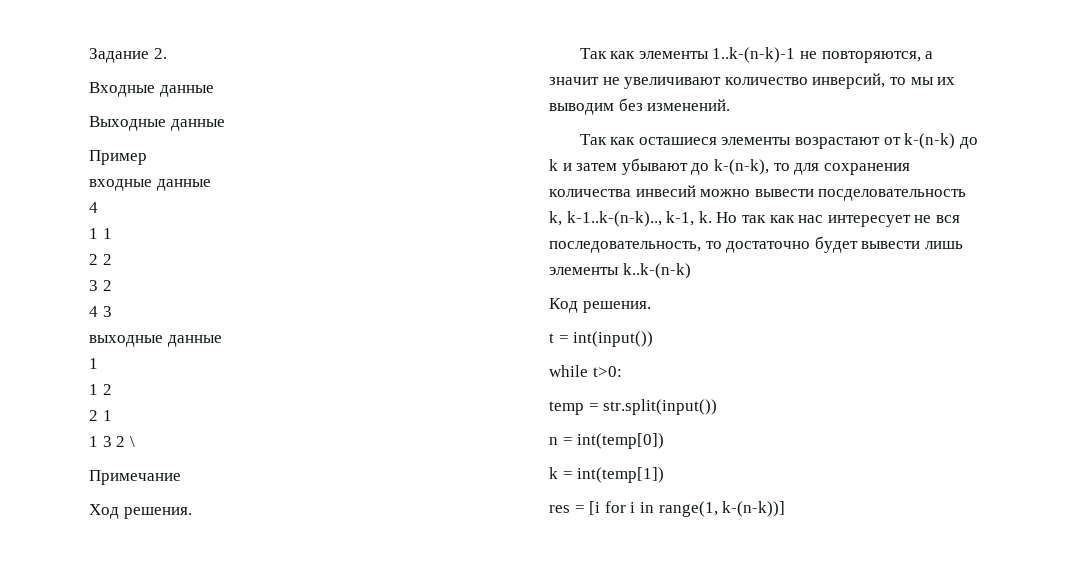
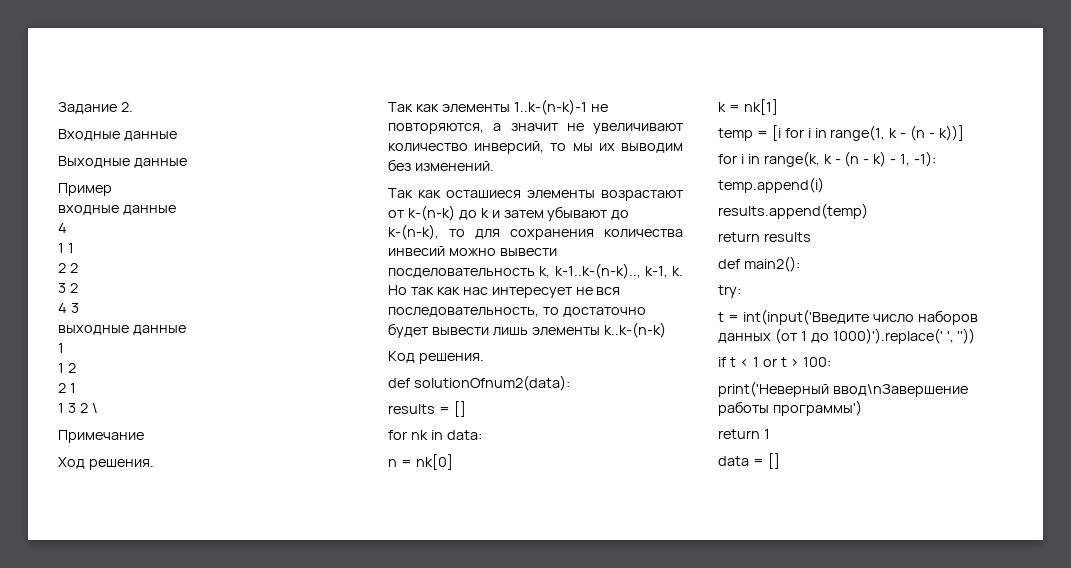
- t = int(input())
- while t>0:
- temp = str.split(input())
+ def solutionOfnum2(data):
+ results = []
+ for nk in data:
- n = int(temp[0])
+ n = nk[0]
- k = int(temp[1])
- res = [i for i in range(1, k-(n-k))]
+ k = nk[1]
+ temp = [i for i in range(1, k - (n - k))]
+ for i in range(k, k - (n - k) - 1, -1):
+ temp.append(i)
+ results.append(temp)
+ return results
+ def main2():
+ try:
+ t = int(input('Введите число наборов данных (от 1 до 1000)').replace(' ', ''))
+ if t < 1 or t > 100:
+ print('Неверный ввод\nЗавершение работы программы')
+ return 1
+ data = []

